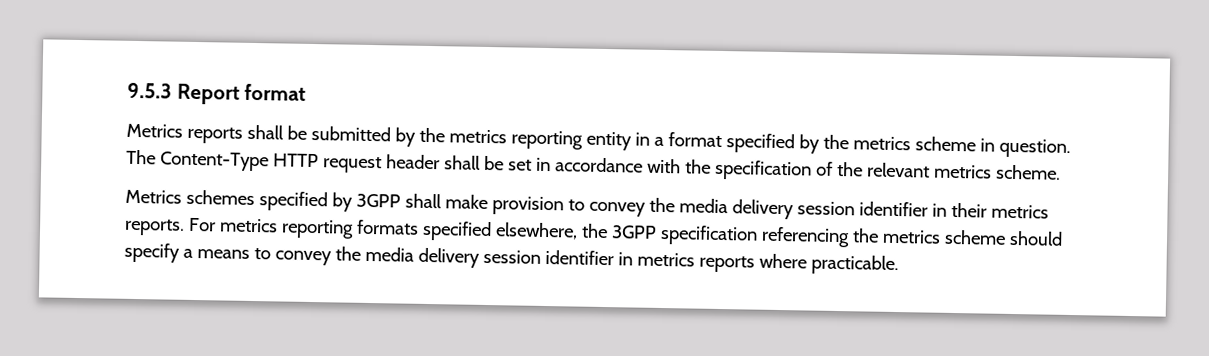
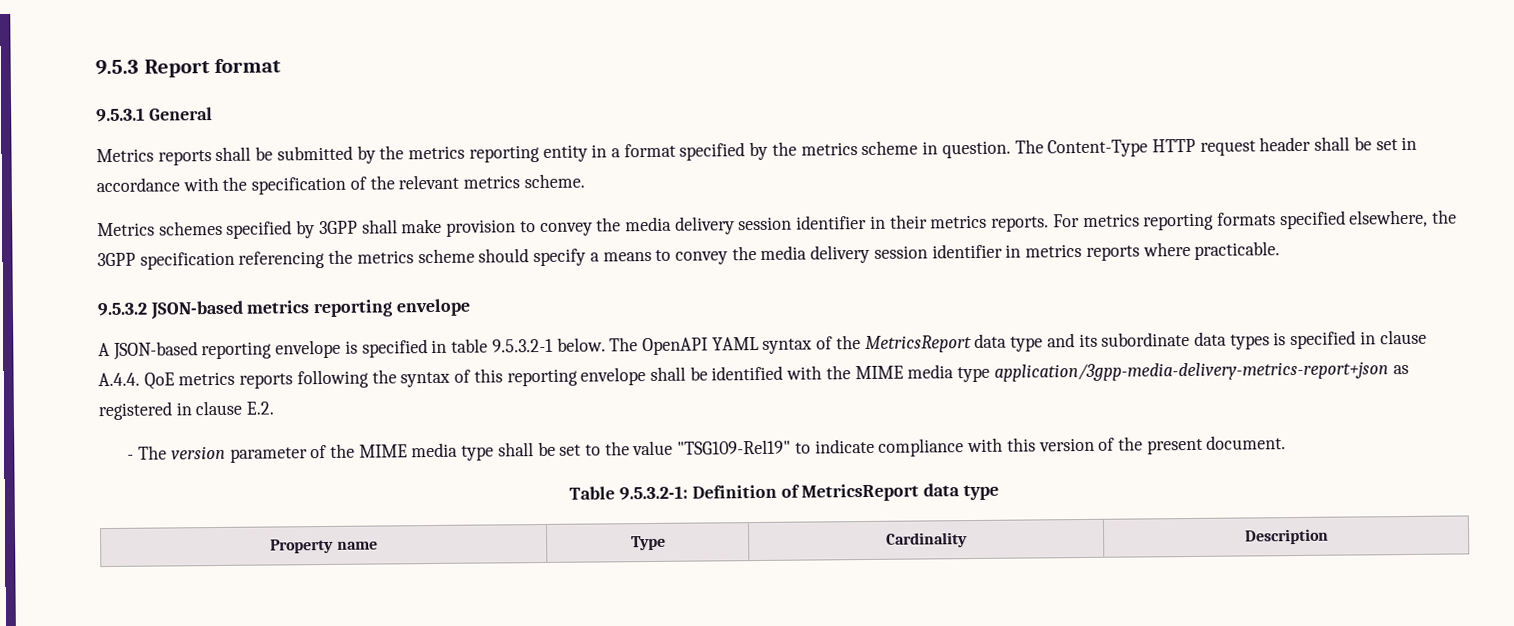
+ 9.5.3.1 General
+ 9.5.3.2 JSON-based metrics reporting envelope
+ A JSON-based reporting envelope is specified in table 9.5.3.2-1 below. The OpenAPI YAML syntax of the MetricsReport data type and its subordinate data types is specified in clause A.4.4. QoE metrics reports following the syntax of this reporting envelope shall be identified with the MIME media type application/3gpp-media-delivery-metrics-report+json as registered in clause E.2.
+ - The version parameter of the MIME media type shall be set to the value "TSG109-Rel19" to indicate compliance with this version of the present document.
+ Table 9.5.3.2-1: Definition of MetricsReport data type
+ Property name | Type | Cardinality | Description

